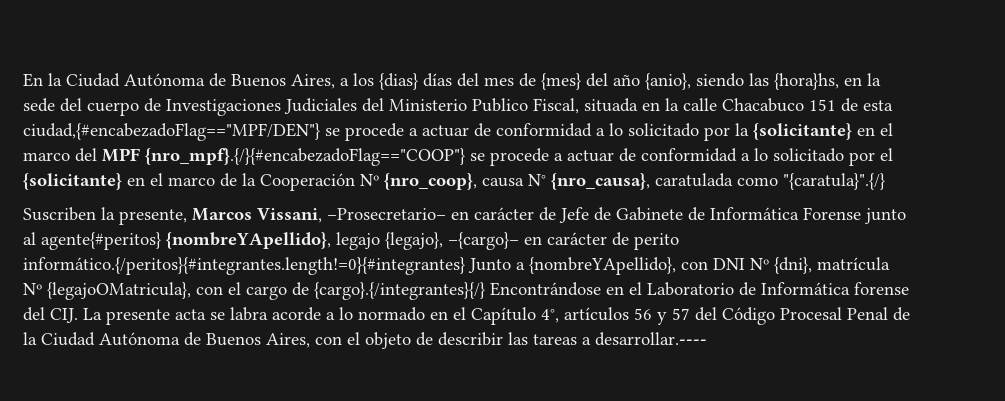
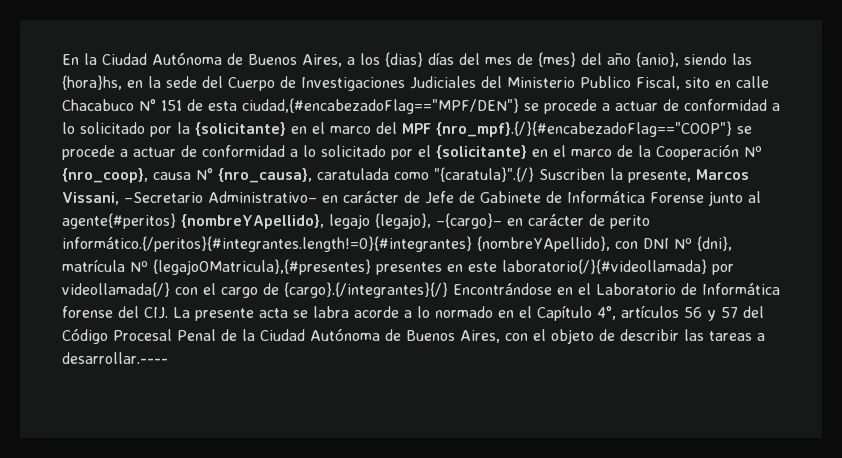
- En la Ciudad Autónoma de Buenos Aires, a los {dias} días del mes de {mes} del año {anio}, siendo las {hora}hs, en la sede del cuerpo de Investigaciones Judiciales del Ministerio Publico Fiscal, situada en la calle Chacabuco 151 de esta ciudad,{#encabezadoFlag=="MPF/DEN"} se procede a actuar de conformidad a lo solicitado por la {solicitante} en el marco del MPF {nro_mpf}.{/}{#encabezadoFlag=="COOP"} se procede a actuar de conformidad a lo solicitado por el {solicitante} en el marco de la Cooperación Nº {nro_coop}, causa N° {nro_causa}, caratulada como "{caratula}".{/}
- Suscriben la presente, Marcos Vissani, –Prosecretario– en carácter de Jefe de Gabinete de Informática Forense junto al agente{#peritos} {nombreYApellido}, legajo {legajo}, –{cargo}– en carácter de perito informático.{/peritos}{#integrantes.length!=0}{#integrantes} Junto a {nombreYApellido}, con DNI Nº {dni}, matrícula Nº {legajoOMatricula}, con el cargo de {cargo}.{/integrantes}{/} Encontrándose en el Laboratorio de Informática forense del CIJ. La presente acta se labra acorde a lo normado en el Capítulo 4°, artículos 56 y 57 del Código Procesal Penal de la Ciudad Autónoma de Buenos Aires, con el objeto de describir las tareas a desarrollar.----
+ En la Ciudad Autónoma de Buenos Aires, a los {dias} días del mes de {mes} del año {anio}, siendo las {hora}hs, en la sede del Cuerpo de Investigaciones Judiciales del Ministerio Publico Fiscal, sito en calle Chacabuco N° 151 de esta ciudad,{#encabezadoFlag=="MPF/DEN"} se procede a actuar de conformidad a lo solicitado por la {solicitante} en el marco del MPF {nro_mpf}.{/}{#encabezadoFlag=="COOP"} se procede a actuar de conformidad a lo solicitado por el {solicitante} en el marco de la Cooperación Nº {nro_coop}, causa N° {nro_causa}, caratulada como "{caratula}".{/} Suscriben la presente, Marcos Vissani, –Secretario Administrativo– en carácter de Jefe de Gabinete de Informática Forense junto al agente{#peritos} {nombreYApellido}, legajo {legajo}, –{cargo}– en carácter de perito informático.{/peritos}{#integrantes.length!=0}{#integrantes} {nombreYApellido}, con DNI Nº {dni}, matrícula Nº {legajoOMatricula},{#presentes} presentes en este laboratorio{/}{#videollamada} por videollamada{/} con el cargo de {cargo}.{/integrantes}{/} Encontrándose en el Laboratorio de Informática forense del CIJ. La presente acta se labra acorde a lo normado en el Capítulo 4°, artículos 56 y 57 del Código Procesal Penal de la Ciudad Autónoma de Buenos Aires, con el objeto de describir las tareas a desarrollar.----

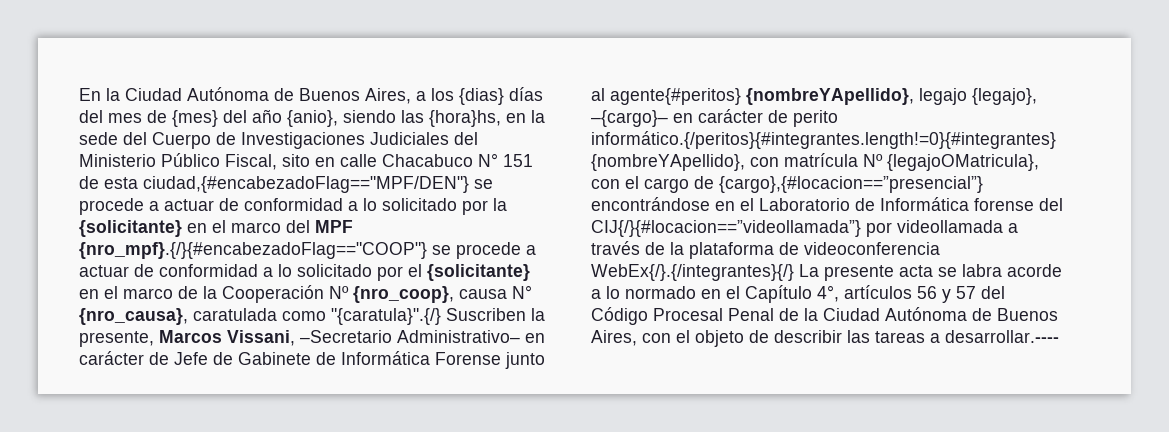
- En la Ciudad Autónoma de Buenos Aires, a los {dias} días del mes de {mes} del año {anio}, siendo las {hora}hs, en la sede del Cuerpo de Investigaciones Judiciales del Ministerio Publico Fiscal, sito en calle Chacabuco N° 151 de esta ciudad,{#encabezadoFlag=="MPF/DEN"} se procede a actuar de conformidad a lo solicitado por la {solicitante} en el marco del MPF {nro_mpf}.{/}{#encabezadoFlag=="COOP"} se procede a actuar de conformidad a lo solicitado por el {solicitante} en el marco de la Cooperación Nº {nro_coop}, causa N° {nro_causa}, caratulada como "{caratula}".{/} Suscriben la presente, Marcos Vissani, –Secretario Administrativo– en carácter de Jefe de Gabinete de Informática Forense junto al agente{#peritos} {nombreYApellido}, legajo {legajo}, –{cargo}– en carácter de perito informático.{/peritos}{#integrantes.length!=0}{#integrantes} {nombreYApellido}, con DNI Nº {dni}, matrícula Nº {legajoOMatricula},{#presentes} presentes en este laboratorio{/}{#videollamada} por videollamada{/} con el cargo de {cargo}.{/integrantes}{/} Encontrándose en el Laboratorio de Informática forense del CIJ. La presente acta se labra acorde a lo normado en el Capítulo 4°, artículos 56 y 57 del Código Procesal Penal de la Ciudad Autónoma de Buenos Aires, con el objeto de describir las tareas a desarrollar.----
+ En la Ciudad Autónoma de Buenos Aires, a los {dias} días del mes de {mes} del año {anio}, siendo las {hora}hs, en la sede del Cuerpo de Investigaciones Judiciales del Ministerio Público Fiscal, sito en calle Chacabuco N° 151 de esta ciudad,{#encabezadoFlag=="MPF/DEN"} se procede a actuar de conformidad a lo solicitado por la {solicitante} en el marco del MPF {nro_mpf}.{/}{#encabezadoFlag=="COOP"} se procede a actuar de conformidad a lo solicitado por el {solicitante} en el marco de la Cooperación Nº {nro_coop}, causa N° {nro_causa}, caratulada como "{caratula}".{/} Suscriben la presente, Marcos Vissani, –Secretario Administrativo– en carácter de Jefe de Gabinete de Informática Forense junto al agente{#peritos} {nombreYApellido}, legajo {legajo}, –{cargo}– en carácter de perito informático.{/peritos}{#integrantes.length!=0}{#integrantes} {nombreYApellido}, con matrícula Nº {legajoOMatricula}, con el cargo de {cargo},{#locacion==”presencial”} encontrándose en el Laboratorio de Informática forense del CIJ{/}{#locacion==”videollamada”} por videollamada a través de la plataforma de videoconferencia WebEx{/}.{/integrantes}{/} La presente acta se labra acorde a lo normado en el Capítulo 4°, artículos 56 y 57 del Código Procesal Penal de la Ciudad Autónoma de Buenos Aires, con el objeto de describir las tareas a desarrollar.----

